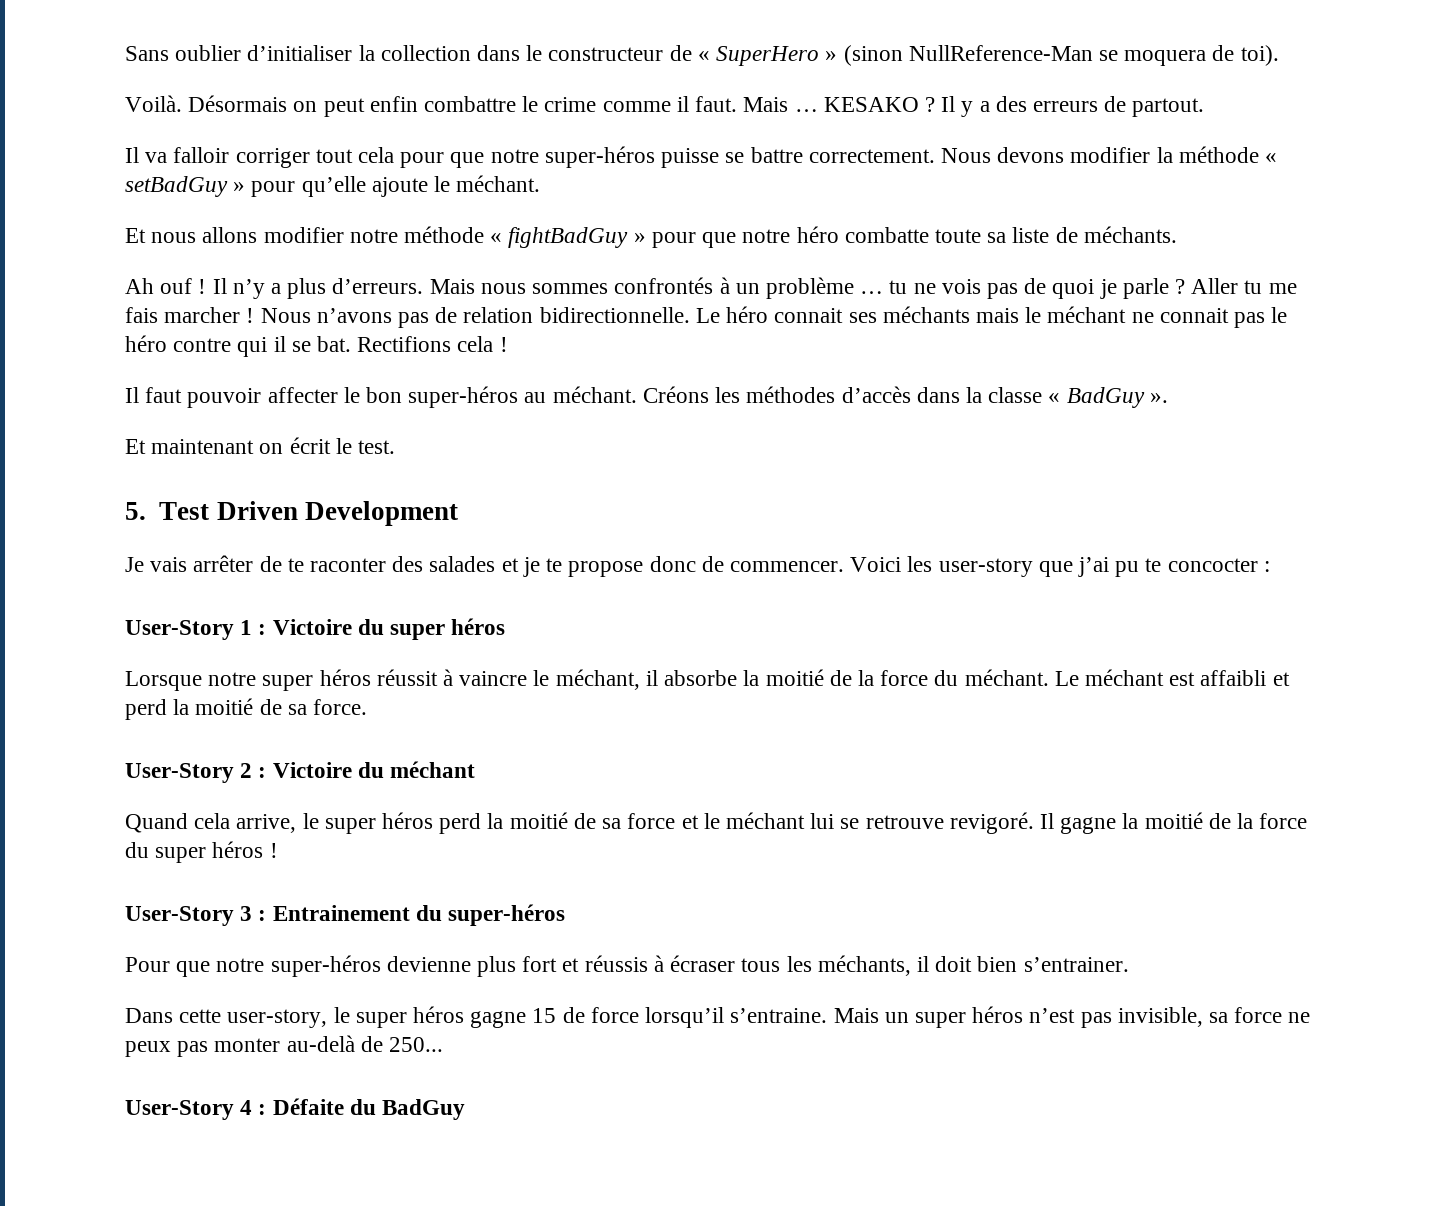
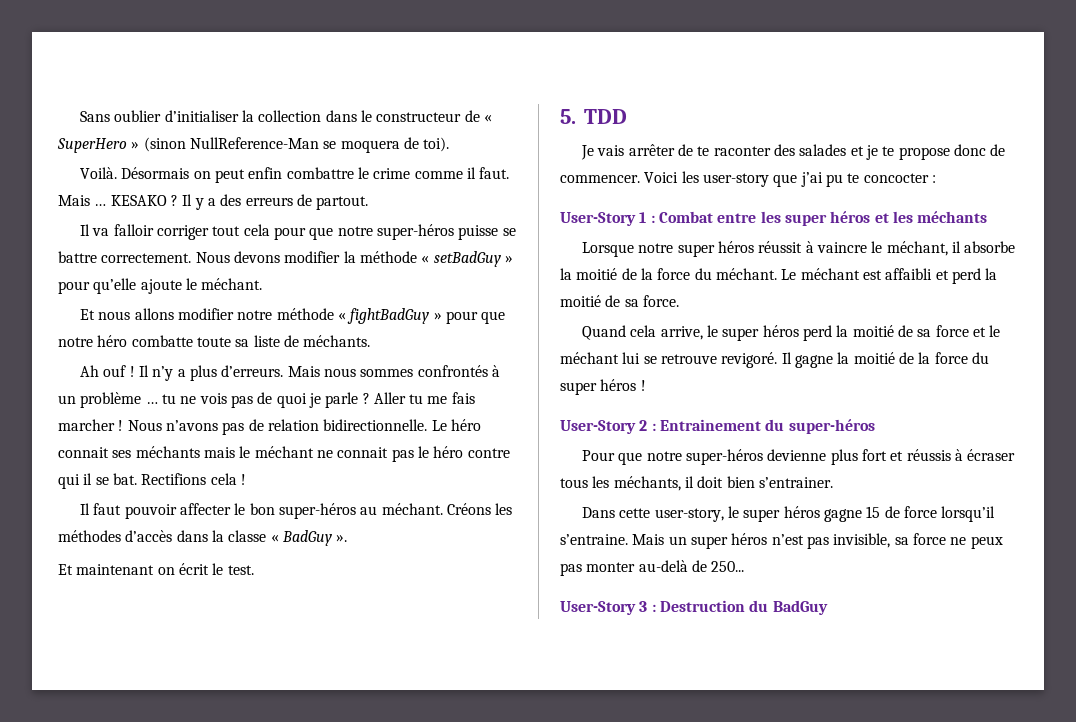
- 5. Test Driven Development
+ 5. TDD
- User-Story 1 : Victoire du super héros
+ User-Story 1 : Combat entre les super héros et les méchants
- User-Story 2 : Victoire du méchant
- User-Story 3 : Entrainement du super-héros
+ User-Story 2 : Entrainement du super-héros
- User-Story 4 : Défaite du BadGuy
+ User-Story 3 : Destruction du BadGuy

